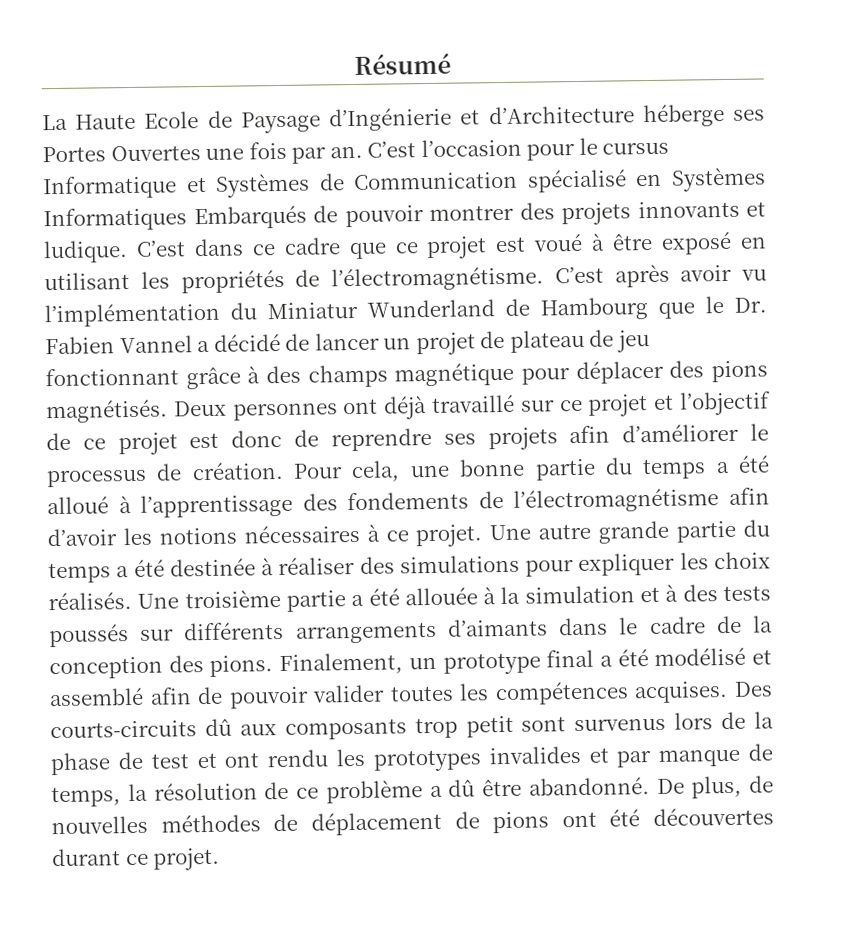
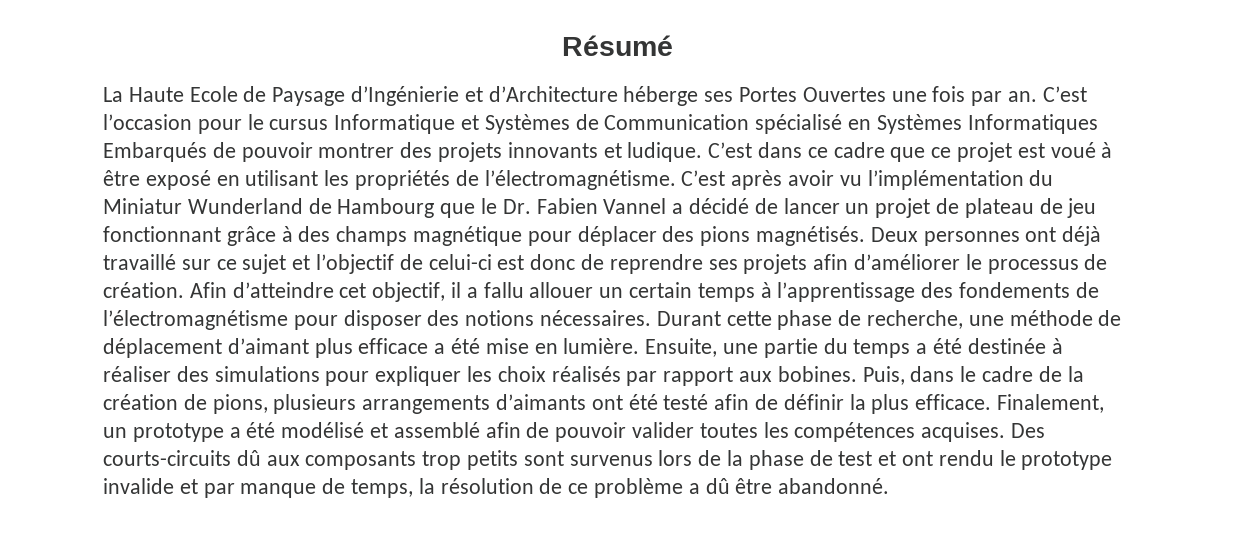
- Deux personnes ont déjà travaillé sur ce projet et l’objectif de ce projet est donc de reprendre ses projets afin d’améliorer le processus de création.
+ Deux personnes ont déjà travaillé sur ce sujet et l’objectif de celui-ci est donc de reprendre ses projets afin d’améliorer le processus de création.
- Pour cela, une bonne partie du temps a été alloué à l’apprentissage des fondements de l’électromagnétisme afin d’avoir les notions nécessaires à ce projet. Une autre grande partie du temps a été destinée à réaliser des simulations pour expliquer les choix réalisés. Une troisième partie a été allouée à la simulation et à des tests poussés sur différents arrangements d’aimants dans le cadre de la conception des pions.
+ Afin d’atteindre cet objectif, il a fallu allouer un certain temps à l’apprentissage des fondements de l’électromagnétisme pour disposer des notions nécessaires. Durant cette phase de recherche, une méthode de déplacement d’aimant plus efficace a été mise en lumière. Ensuite, une partie du temps a été destinée à réaliser des simulations pour expliquer les choix réalisés par rapport aux bobines. Puis, dans le cadre de la création de pions, plusieurs arrangements d’aimants ont été testé afin de définir la plus efficace.
- Finalement, un prototype final a été modélisé et assemblé afin de pouvoir valider toutes les compétences acquises.
+ Finalement, un prototype a été modélisé et assemblé afin de pouvoir valider toutes les compétences acquises.
- Des courts-circuits dû aux composants trop petit sont survenus lors de la phase de test et ont rendu les prototypes invalides et par manque de temps, la résolution de ce problème a dû être abandonné. De plus, de nouvelles méthodes de déplacement de pions ont été découvertes durant ce projet.
+ Des courts-circuits dû aux composants trop petits sont survenus lors de la phase de test et ont rendu le prototype invalide et par manque de temps, la résolution de ce problème a dû être abandonné.

